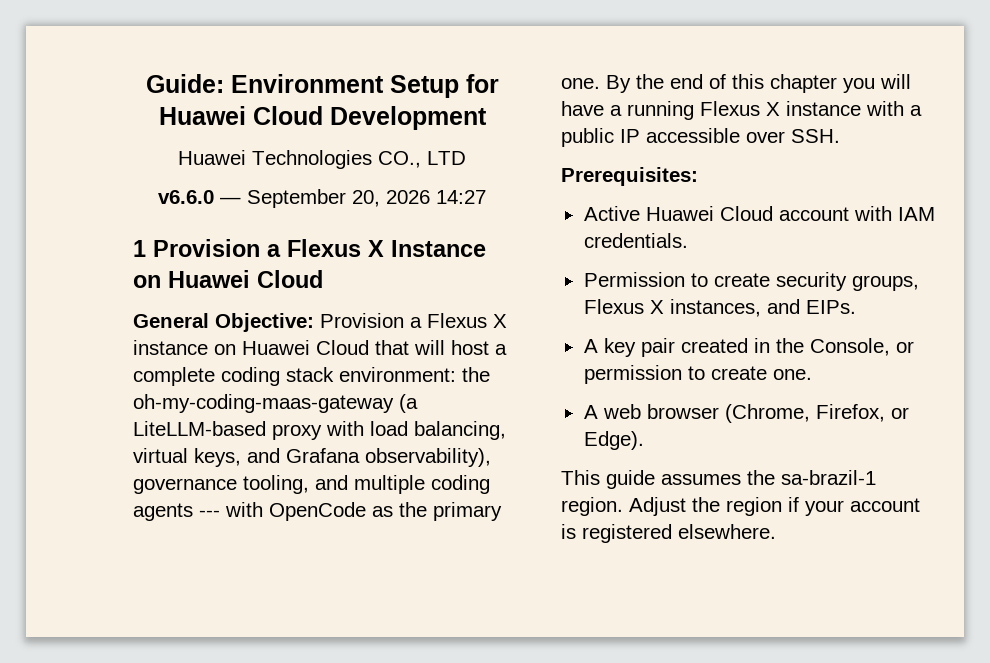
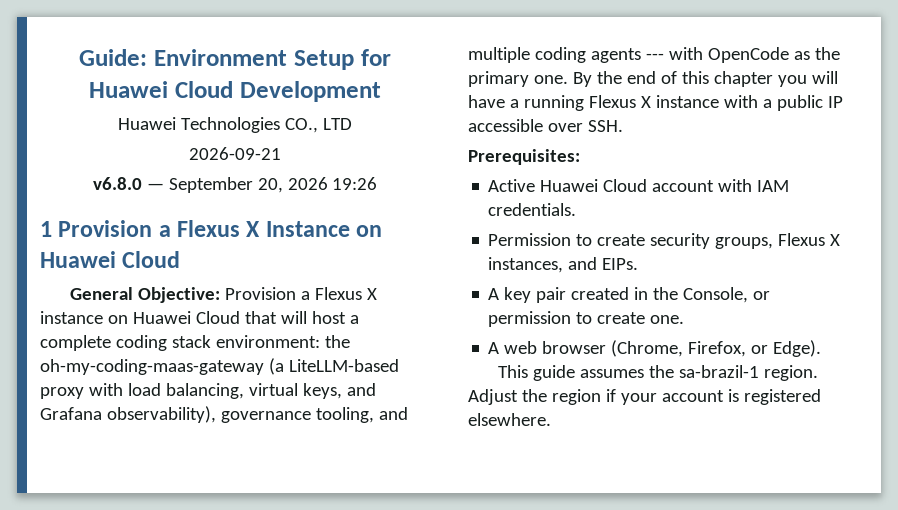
- v6.6.0 — September 20, 2026 14:27
+ 2026-09-21
+ v6.8.0 — September 20, 2026 19:26

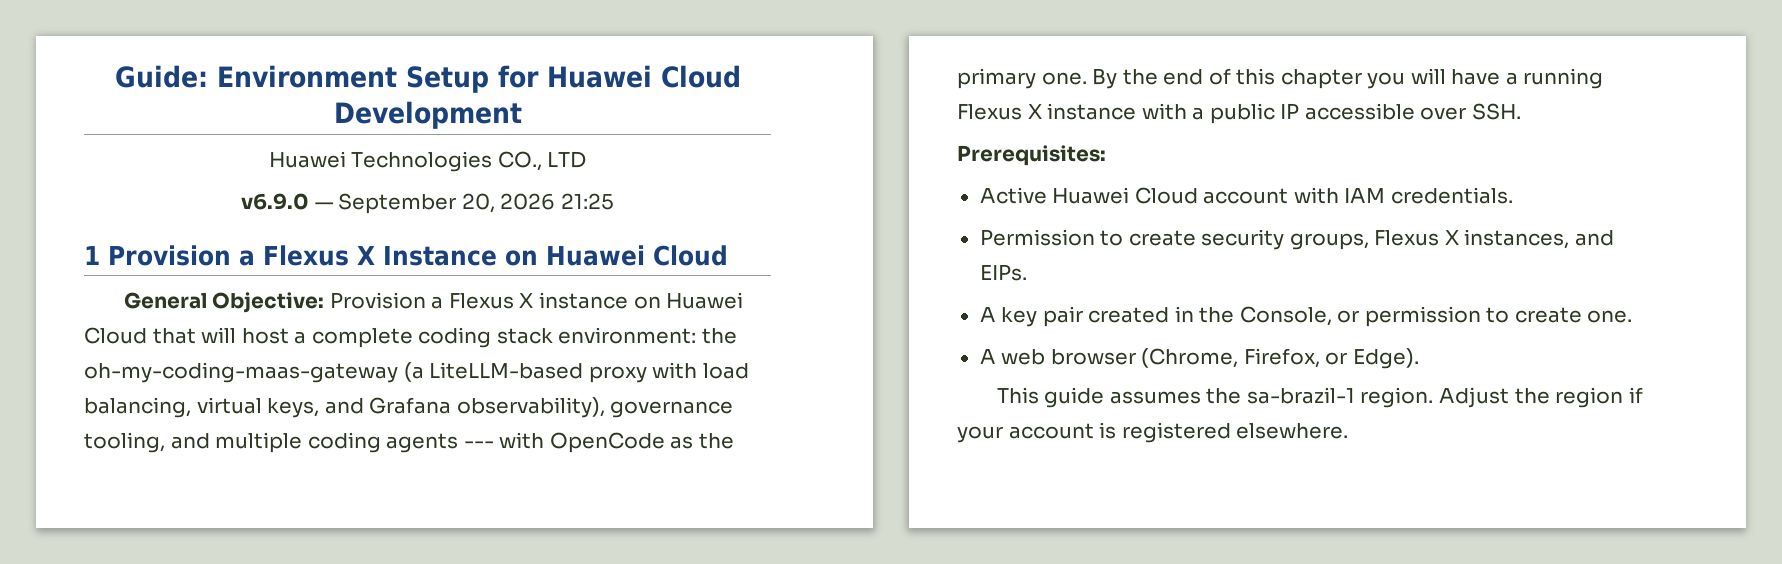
- 2026-09-21
- v6.8.0 — September 20, 2026 19:26
+ v6.9.0 — September 20, 2026 21:25

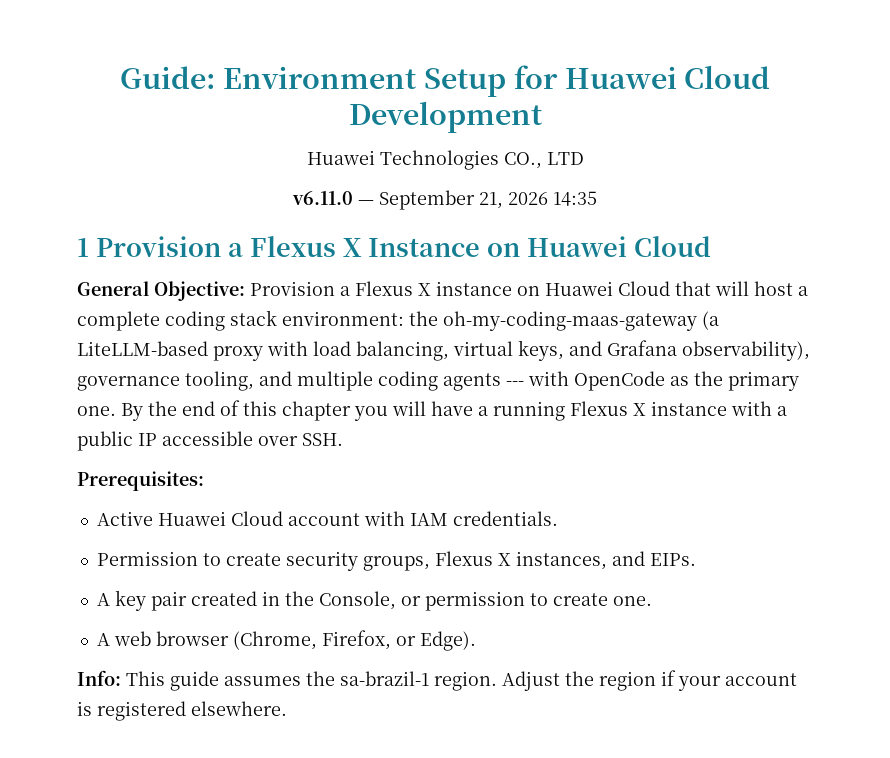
- v6.9.0 — September 20, 2026 21:25
+ v6.11.0 — September 21, 2026 14:35
- This guide assumes the sa-brazil-1 region.
+ Info: This guide assumes the sa-brazil-1 region.

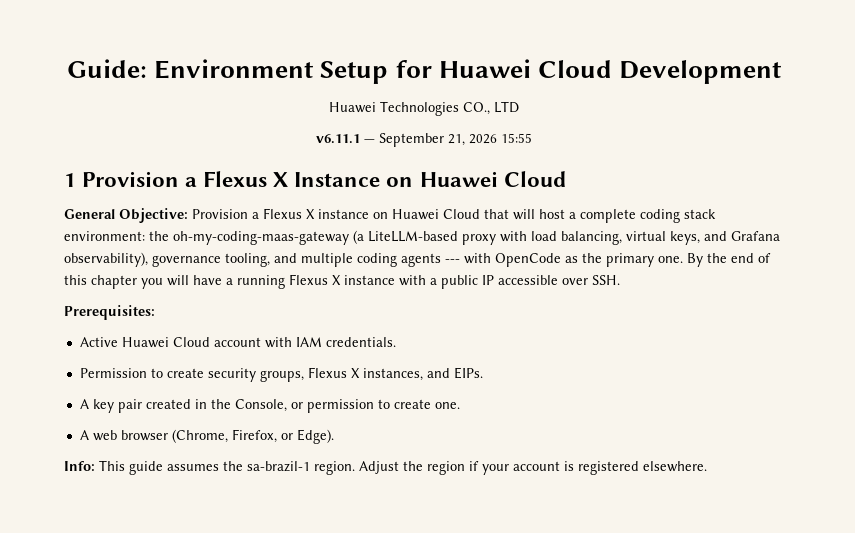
- v6.11.0 — September 21, 2026 14:35
+ v6.11.1 — September 21, 2026 15:55

